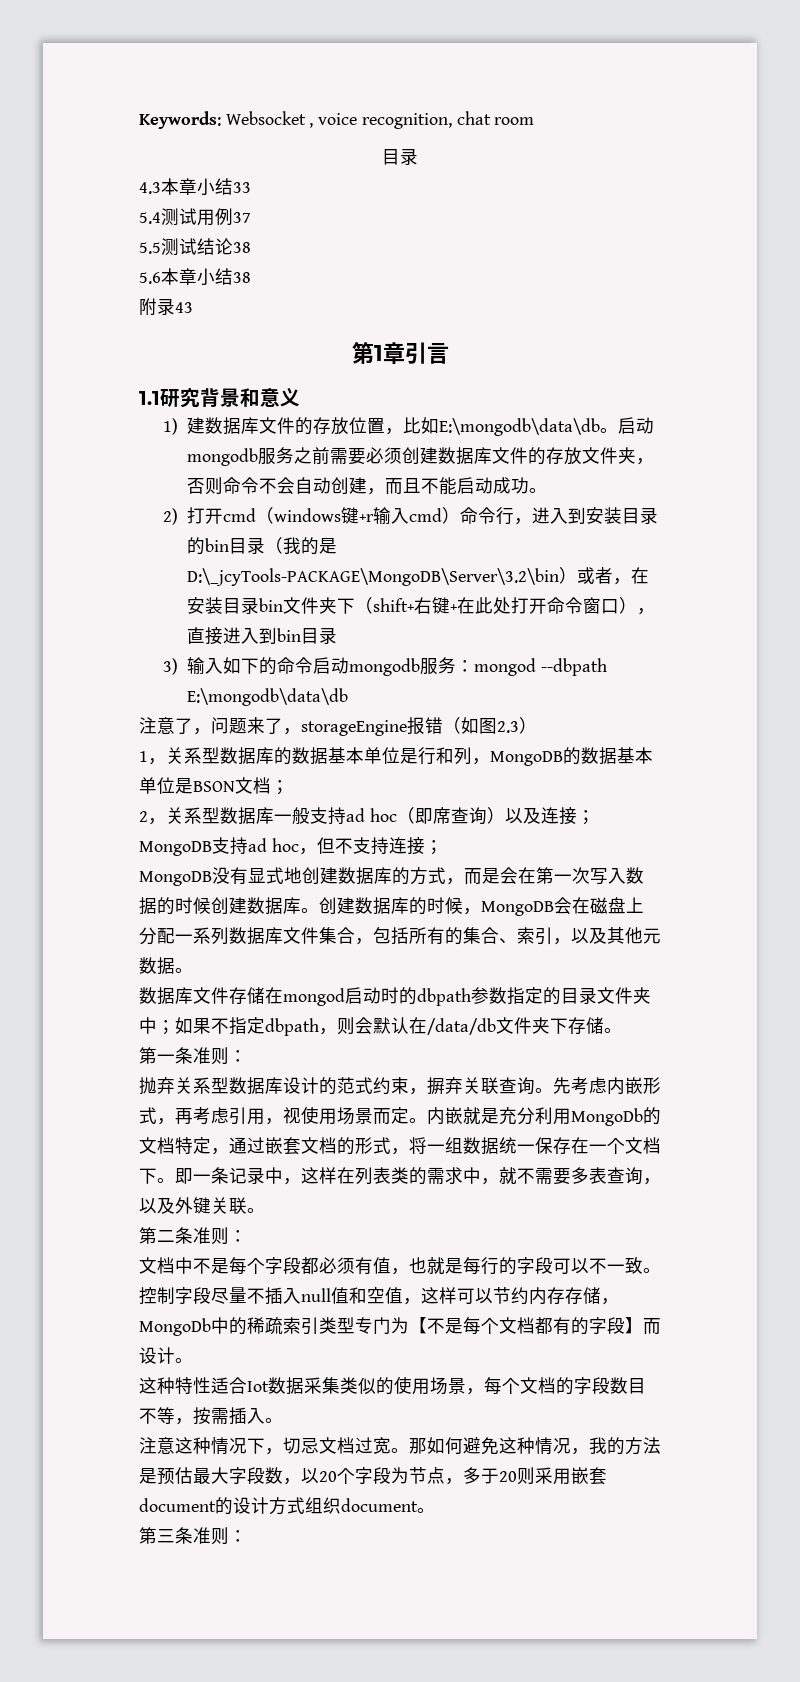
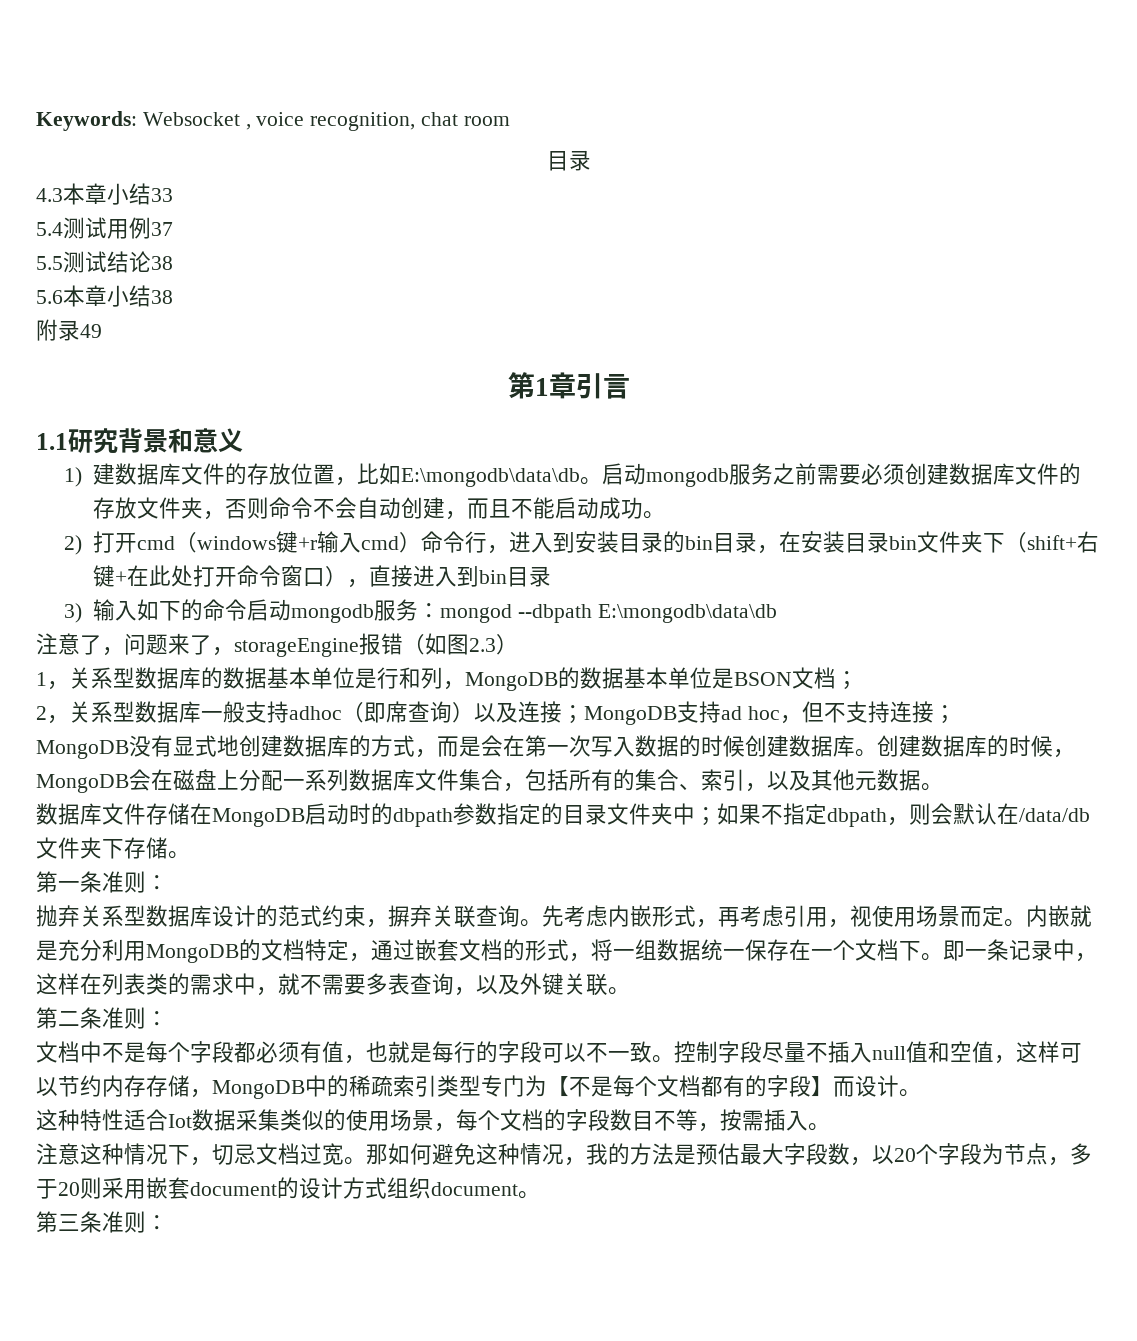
- 附录43
+ 附录49
- 2)打开cmd（windows键+r输入cmd）命令行，进入到安装目录的bin目录（我的是D:\_jcyTools-PACKAGE\MongoDB\Server\3.2\bin）或者，在安装目录bin文件夹下（shift+右键+在此处打开命令窗口），直接进入到bin目录
+ 2)打开cmd（windows键+r输入cmd）命令行，进入到安装目录的bin目录，在安装目录bin文件夹下（shift+右键+在此处打开命令窗口），直接进入到bin目录
- 2，关系型数据库一般支持ad hoc（即席查询）以及连接；MongoDB支持ad hoc，但不支持连接；
+ 2，关系型数据库一般支持adhoc（即席查询）以及连接；MongoDB支持ad hoc，但不支持连接；
- 数据库文件存储在mongod启动时的dbpath参数指定的目录文件夹中；如果不指定dbpath，则会默认在/data/db文件夹下存储。
+ 数据库文件存储在MongoDB启动时的dbpath参数指定的目录文件夹中；如果不指定dbpath，则会默认在/data/db文件夹下存储。
- 内嵌就是充分利用MongoDb的文档特定，通过嵌套文档的形式，将一组数据统一保存在一个文档下。
+ 内嵌就是充分利用MongoDB的文档特定，通过嵌套文档的形式，将一组数据统一保存在一个文档下。
- 控制字段尽量不插入null值和空值，这样可以节约内存存储，MongoDb中的稀疏索引类型专门为【不是每个文档都有的字段】而设计。
+ 控制字段尽量不插入null值和空值，这样可以节约内存存储，MongoDB中的稀疏索引类型专门为【不是每个文档都有的字段】而设计。

